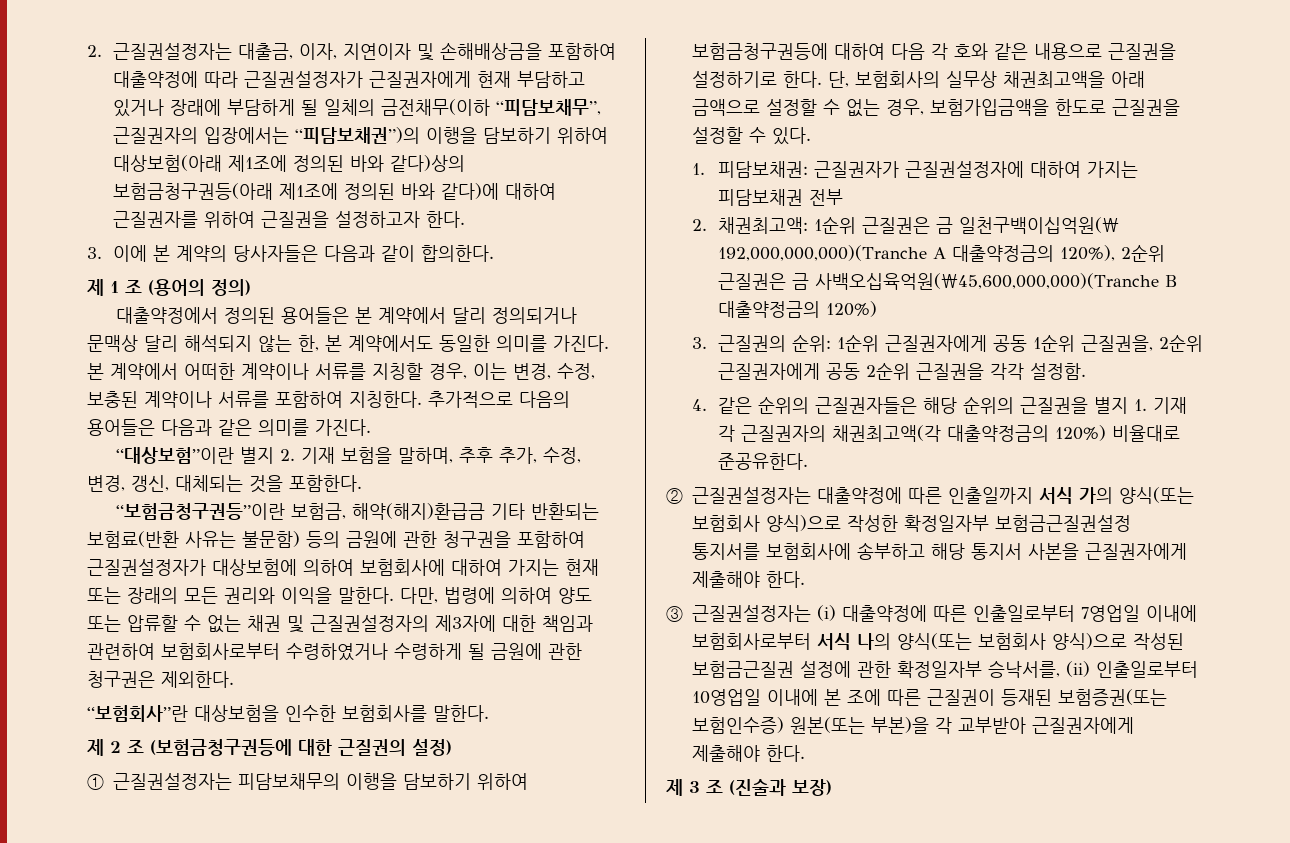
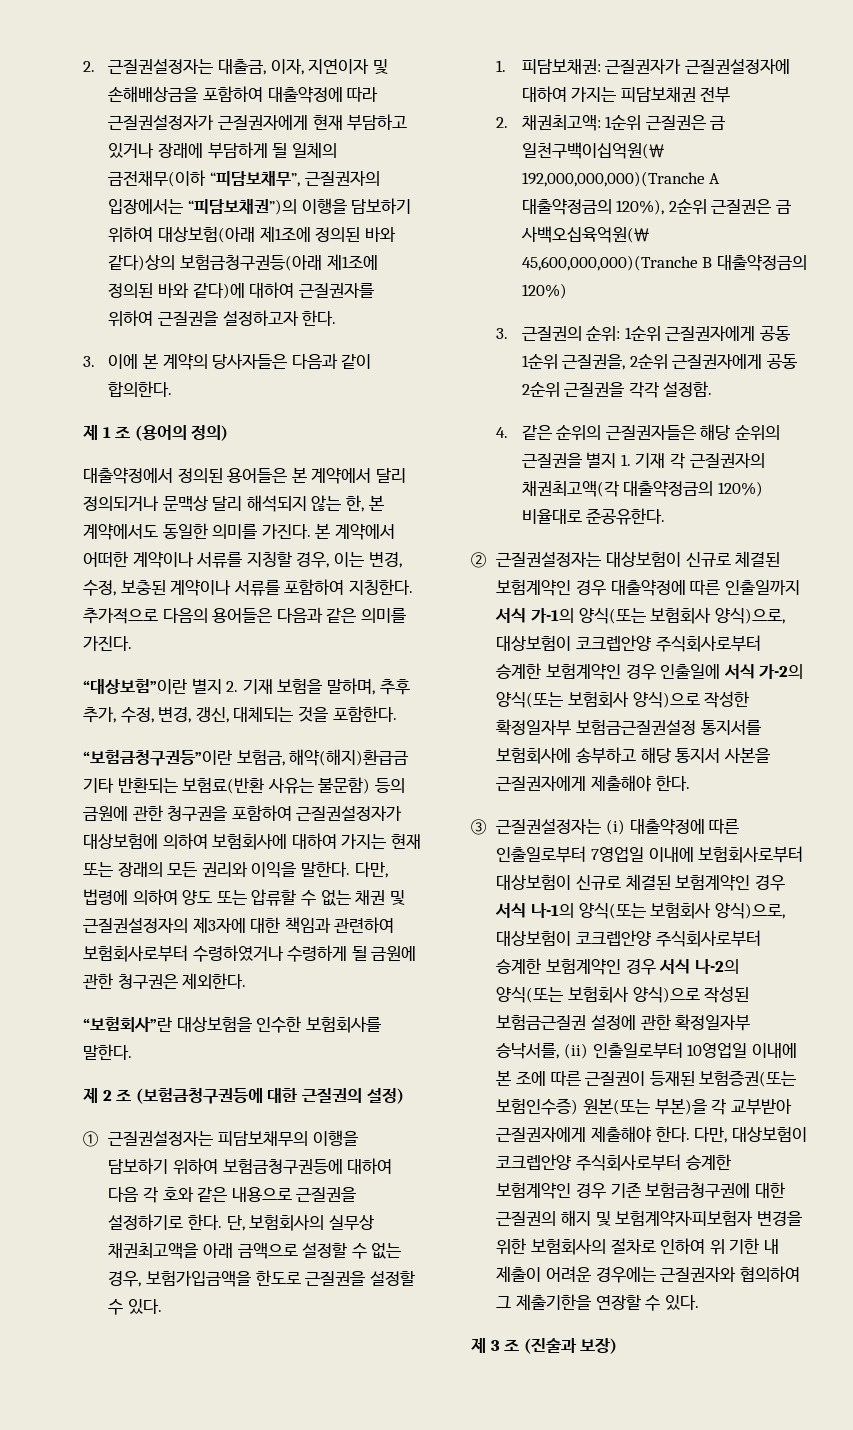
- ② 근질권설정자는 대출약정에 따른 인출일까지 서식 가의 양식(또는 보험회사 양식)으로 작성한 확정일자부 보험금근질권설정 통지서를 보험회사에 송부하고 해당 통지서 사본을 근질권자에게 제출해야 한다.
+ ② 근질권설정자는 대상보험이 신규로 체결된 보험계약인 경우 대출약정에 따른 인출일까지 서식 가-1의 양식(또는 보험회사 양식)으로, 대상보험이 코크렙안양 주식회사로부터 승계한 보험계약인 경우 인출일에 서식 가-2의 양식(또는 보험회사 양식)으로 작성한 확정일자부 보험금근질권설정 통지서를 보험회사에 송부하고 해당 통지서 사본을 근질권자에게 제출해야 한다.
- ③ 근질권설정자는 (i) 대출약정에 따른 인출일로부터 7영업일 이내에 보험회사로부터 서식 나의 양식(또는 보험회사 양식)으로 작성된 보험금근질권 설정에 관한 확정일자부 승낙서를, (ii) 인출일로부터 10영업일 이내에 본 조에 따른 근질권이 등재된 보험증권(또는 보험인수증) 원본(또는 부본)을 각 교부받아 근질권자에게 제출해야 한다.
+ ③ 근질권설정자는 (i) 대출약정에 따른 인출일로부터 7영업일 이내에 보험회사로부터 대상보험이 신규로 체결된 보험계약인 경우 서식 나-1의 양식(또는 보험회사 양식)으로, 대상보험이 코크렙안양 주식회사로부터 승계한 보험계약인 경우 서식 나-2의 양식(또는 보험회사 양식)으로 작성된 보험금근질권 설정에 관한 확정일자부 승낙서를, (ii) 인출일로부터 10영업일 이내에 본 조에 따른 근질권이 등재된 보험증권(또는 보험인수증) 원본(또는 부본)을 각 교부받아 근질권자에게 제출해야 한다. 다만, 대상보험이 코크렙안양 주식회사로부터 승계한 보험계약인 경우 기존 보험금청구권에 대한 근질권의 해지 및 보험계약자·피보험자 변경을 위한 보험회사의 절차로 인하여 위 기한 내 제출이 어려운 경우에는 근질권자와 협의하여 그 제출기한을 연장할 수 있다.

